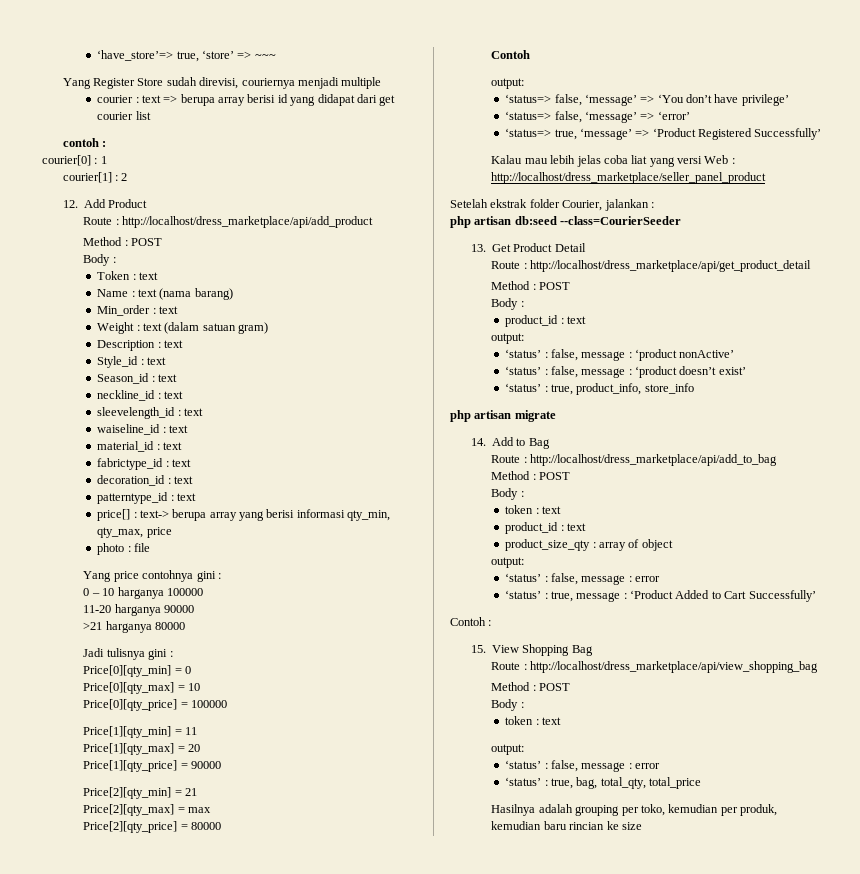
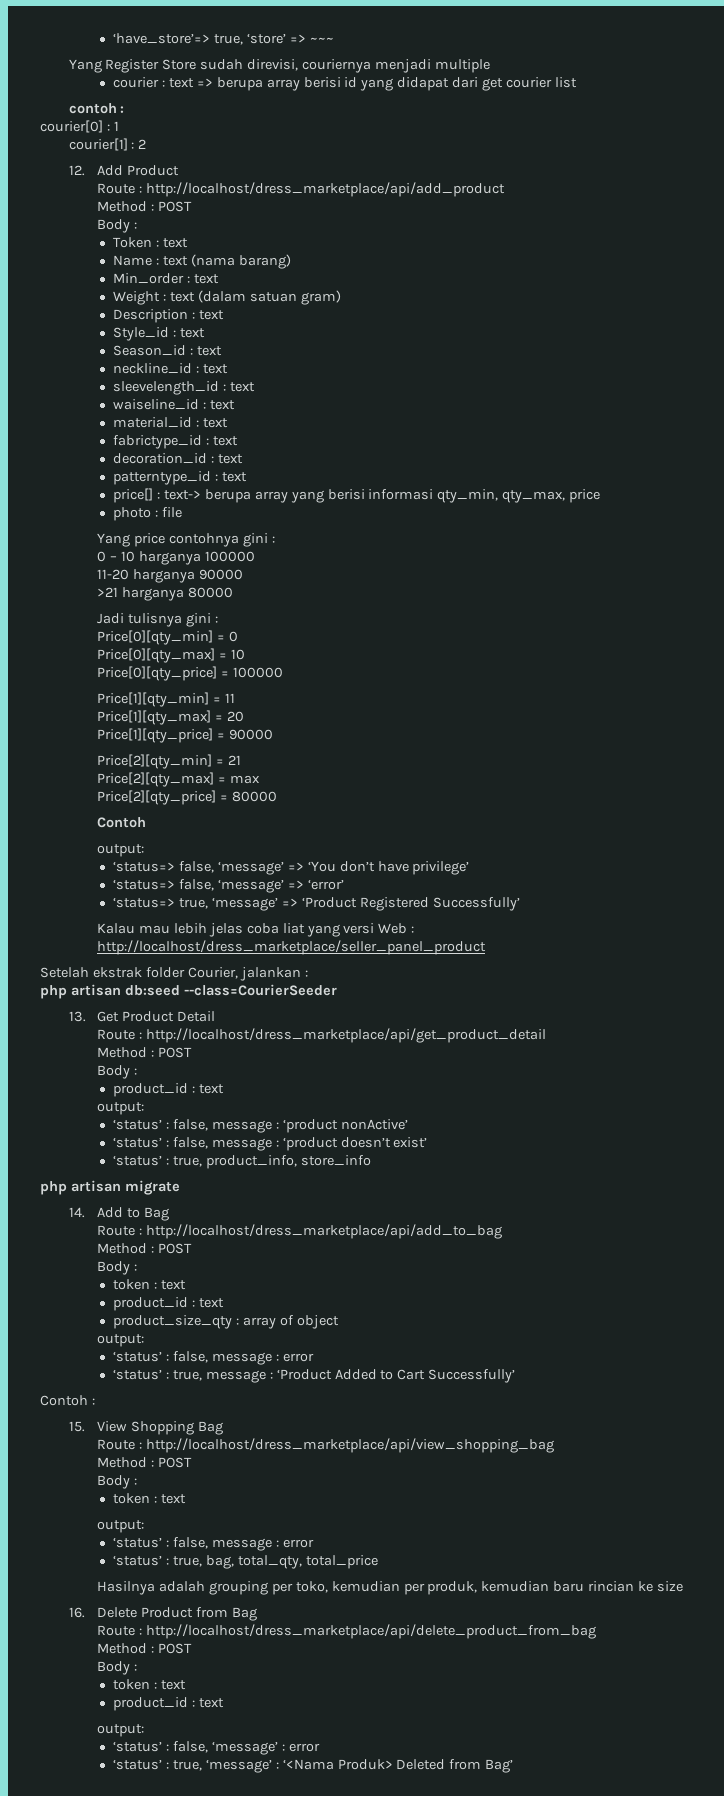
+ 16. Delete Product from Bag
+ Route : http://localhost/dress_marketplace/api/delete_product_from_bag
+ Method : POST
+ Body :
+ token : text
+ product_id : text
+ output:
+ ‘status’ : false, ‘message’ : error
+ ‘status’ : true, ‘message’ : ‘<Nama Produk> Deleted from Bag’

